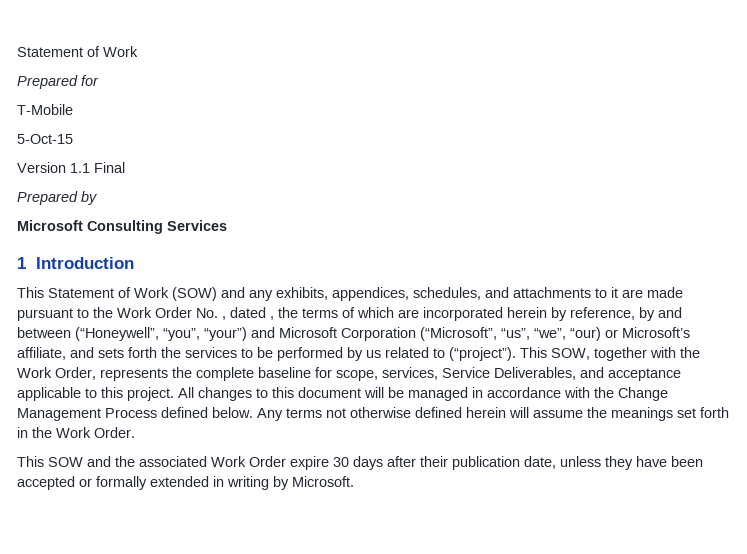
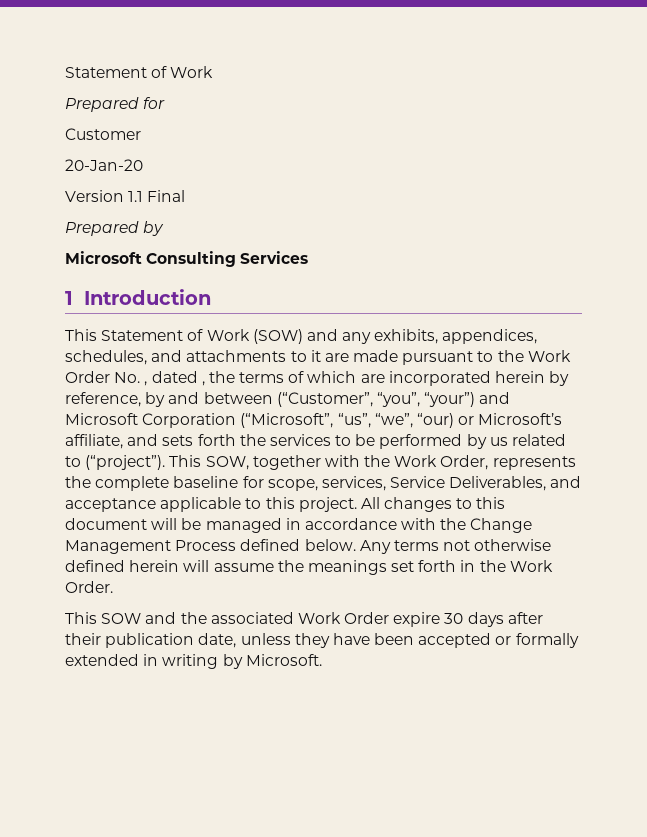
- T-Mobile
- 5-Oct-15
+ Customer
+ 20-Jan-20
- This Statement of Work (SOW) and any exhibits, appendices, schedules, and attachments to it are made pursuant to the Work Order No. , dated , the terms of which are incorporated herein by reference, by and between (“Honeywell”, “you”, “your”) and Microsoft Corporation (“Microsoft”, “us”, “we”, “our) or Microsoft’s affiliate, and sets forth the services to be performed by us related to (“project”).
+ This Statement of Work (SOW) and any exhibits, appendices, schedules, and attachments to it are made pursuant to the Work Order No. , dated , the terms of which are incorporated herein by reference, by and between (“Customer”, “you”, “your”) and Microsoft Corporation (“Microsoft”, “us”, “we”, “our) or Microsoft’s affiliate, and sets forth the services to be performed by us related to (“project”).

